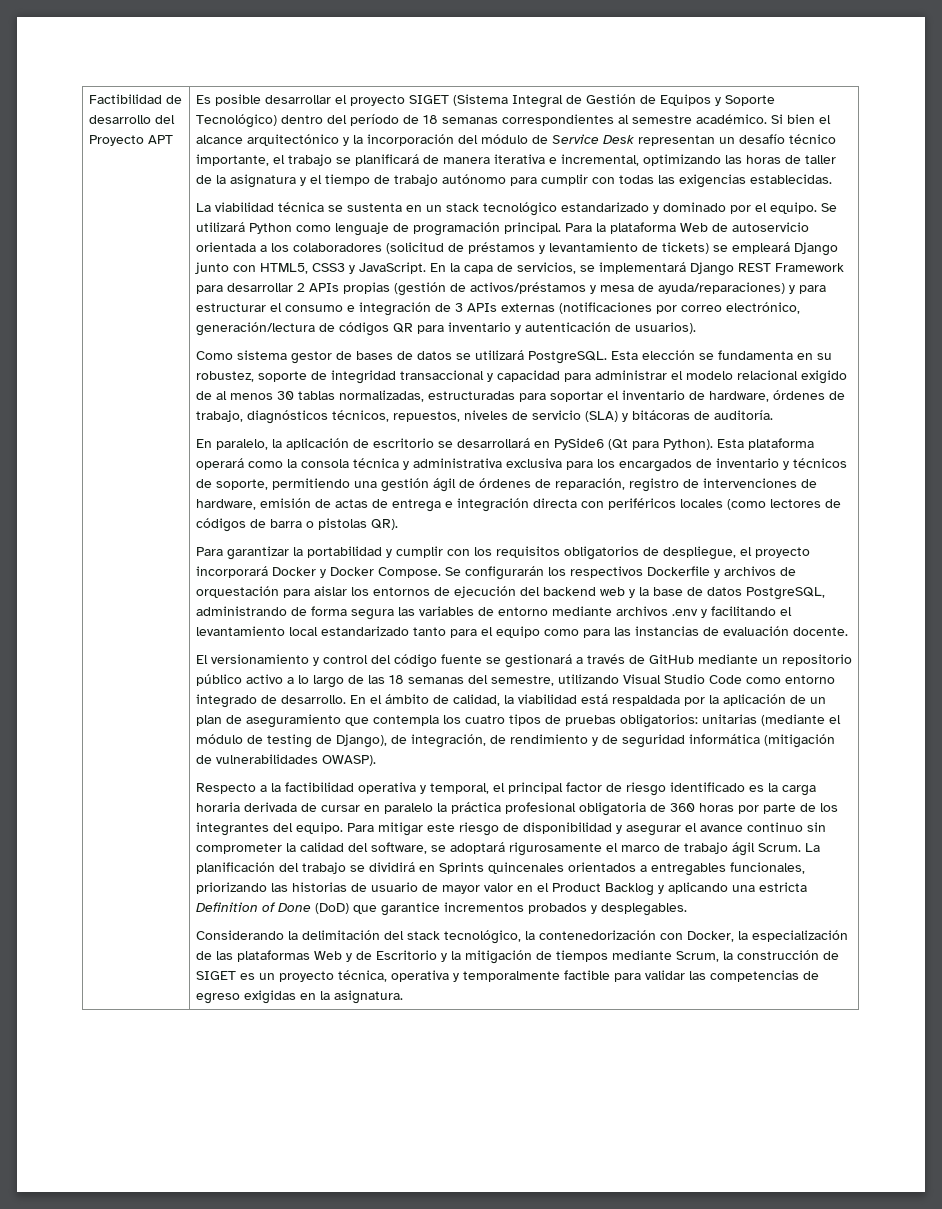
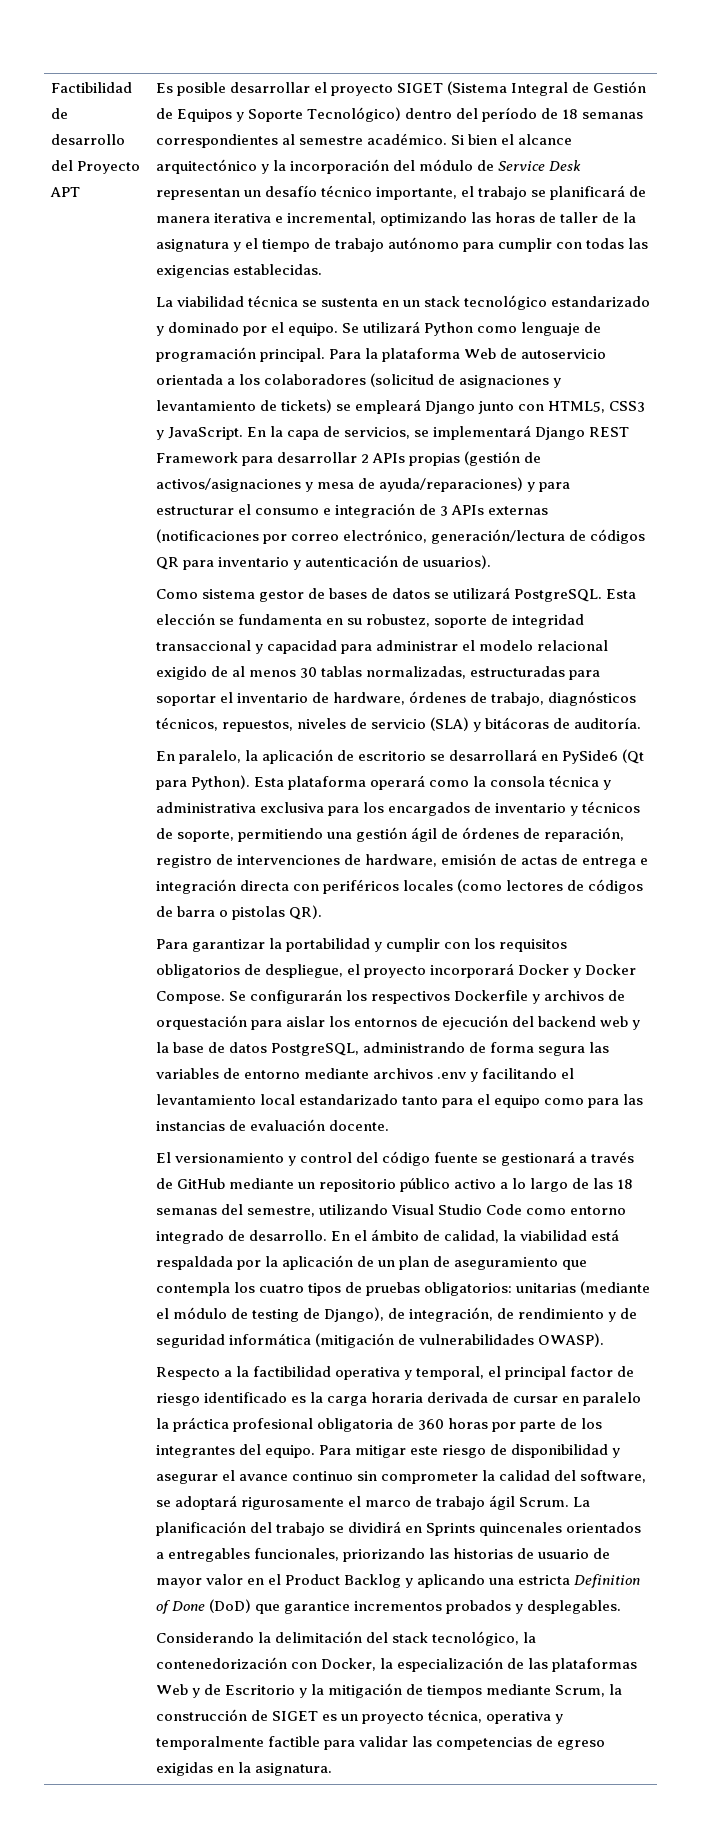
- Para la plataforma Web de autoservicio orientada a los colaboradores (solicitud de préstamos y levantamiento de tickets) se empleará Django junto con HTML5, CSS3 y JavaScript.
+ Para la plataforma Web de autoservicio orientada a los colaboradores (solicitud de asignaciones y levantamiento de tickets) se empleará Django junto con HTML5, CSS3 y JavaScript.
- En la capa de servicios, se implementará Django REST Framework para desarrollar 2 APIs propias (gestión de activos/préstamos y mesa de ayuda/reparaciones) y para estructurar el consumo e integración de 3 APIs externas (notificaciones por correo electrónico, generación/lectura de códigos QR para inventario y autenticación de usuarios).
+ En la capa de servicios, se implementará Django REST Framework para desarrollar 2 APIs propias (gestión de activos/asignaciones y mesa de ayuda/reparaciones) y para estructurar el consumo e integración de 3 APIs externas (notificaciones por correo electrónico, generación/lectura de códigos QR para inventario y autenticación de usuarios).

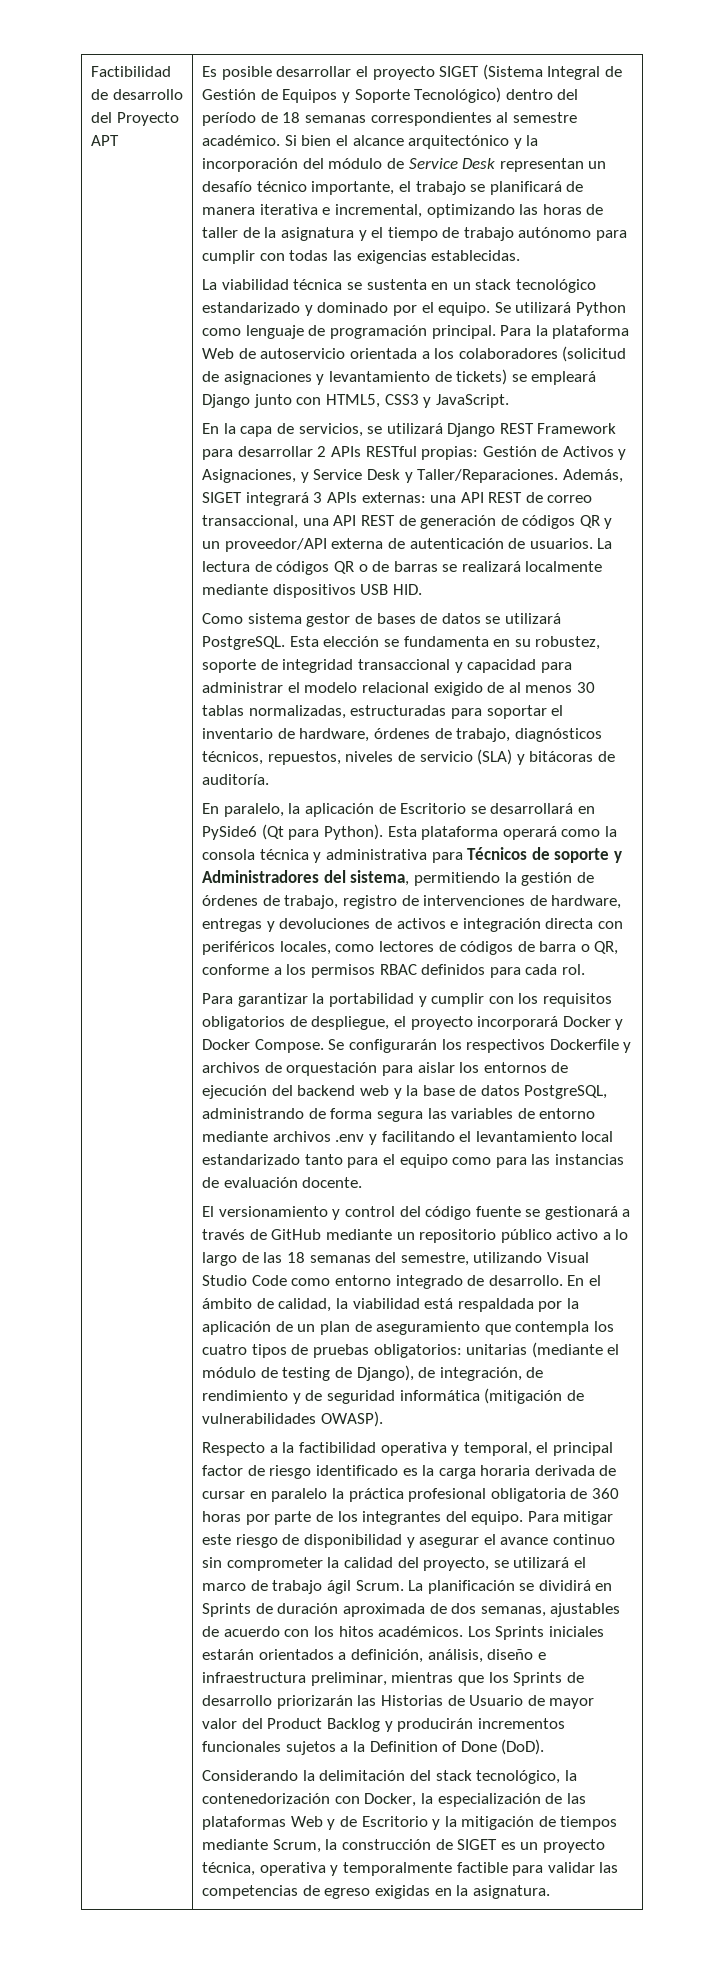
- Para la plataforma Web de autoservicio orientada a los colaboradores (solicitud de asignaciones y levantamiento de tickets) se empleará Django junto con HTML5, CSS3 y JavaScript. En la capa de servicios, se implementará Django REST Framework para desarrollar 2 APIs propias (gestión de activos/asignaciones y mesa de ayuda/reparaciones) y para estructurar el consumo e integración de 3 APIs externas (notificaciones por correo electrónico, generación/lectura de códigos QR para inventario y autenticación de usuarios).
+ Para la plataforma Web de autoservicio orientada a los colaboradores (solicitud de asignaciones y levantamiento de tickets) se empleará Django junto con HTML5, CSS3 y JavaScript.
+ En la capa de servicios, se utilizará Django REST Framework para desarrollar 2 APIs RESTful propias: Gestión de Activos y Asignaciones, y Service Desk y Taller/Reparaciones. Además, SIGET integrará 3 APIs externas: una API REST de correo transaccional, una API REST de generación de códigos QR y un proveedor/API externa de autenticación de usuarios. La lectura de códigos QR o de barras se realizará localmente mediante dispositivos USB HID.
- En paralelo, la aplicación de escritorio se desarrollará en PySide6 (Qt para Python).
+ En paralelo, la aplicación de Escritorio se desarrollará en PySide6 (Qt para Python).
- Esta plataforma operará como la consola técnica y administrativa exclusiva para los encargados de inventario y técnicos de soporte, permitiendo una gestión ágil de órdenes de reparación, registro de intervenciones de hardware, emisión de actas de entrega e integración directa con periféricos locales (como lectores de códigos de barra o pistolas QR).
+ Esta plataforma operará como la consola técnica y administrativa para Técnicos de soporte y Administradores del sistema, permitiendo la gestión de órdenes de trabajo, registro de intervenciones de hardware, entregas y devoluciones de activos e integración directa con periféricos locales, como lectores de códigos de barra o QR, conforme a los permisos RBAC definidos para cada rol.
- Para mitigar este riesgo de disponibilidad y asegurar el avance continuo sin comprometer la calidad del software, se adoptará rigurosamente el marco de trabajo ágil Scrum.
+ Para mitigar este riesgo de disponibilidad y asegurar el avance continuo sin comprometer la calidad del proyecto, se utilizará el marco de trabajo ágil Scrum.
- La planificación del trabajo se dividirá en Sprints quincenales orientados a entregables funcionales, priorizando las historias de usuario de mayor valor en el Product Backlog y aplicando una estricta Definition of Done (DoD) que garantice incrementos probados y desplegables.
+ La planificación se dividirá en Sprints de duración aproximada de dos semanas, ajustables de acuerdo con los hitos académicos. Los Sprints iniciales estarán orientados a definición, análisis, diseño e infraestructura preliminar, mientras que los Sprints de desarrollo priorizarán las Historias de Usuario de mayor valor del Product Backlog y producirán incrementos funcionales sujetos a la Definition of Done (DoD).

